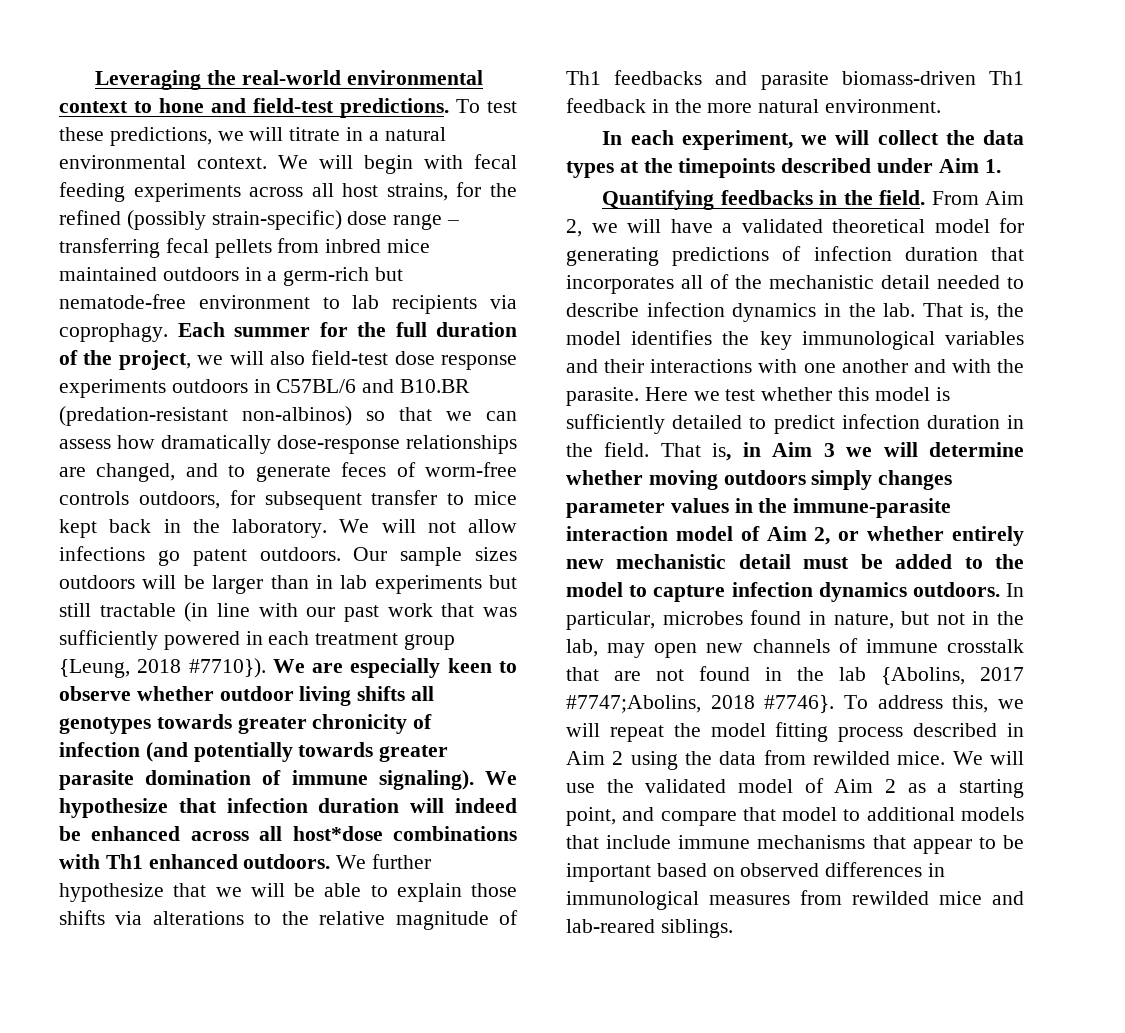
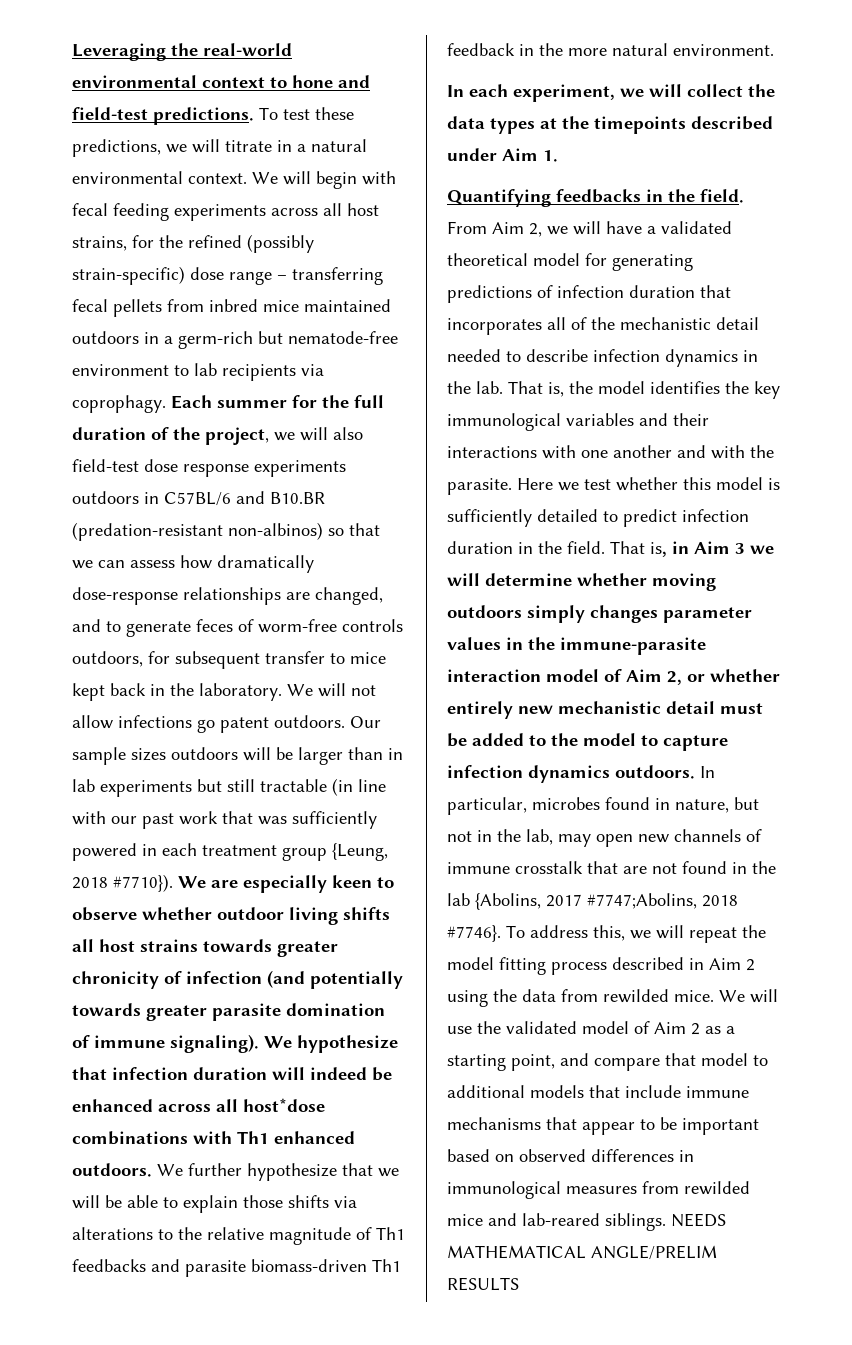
- We are especially keen to observe whether outdoor living shifts all genotypes towards greater chronicity of infection (and potentially towards greater parasite domination of immune signaling).
+ We are especially keen to observe whether outdoor living shifts all host strains towards greater chronicity of infection (and potentially towards greater parasite domination of immune signaling).
+ NEEDS MATHEMATICAL ANGLE/PRELIM RESULTS

